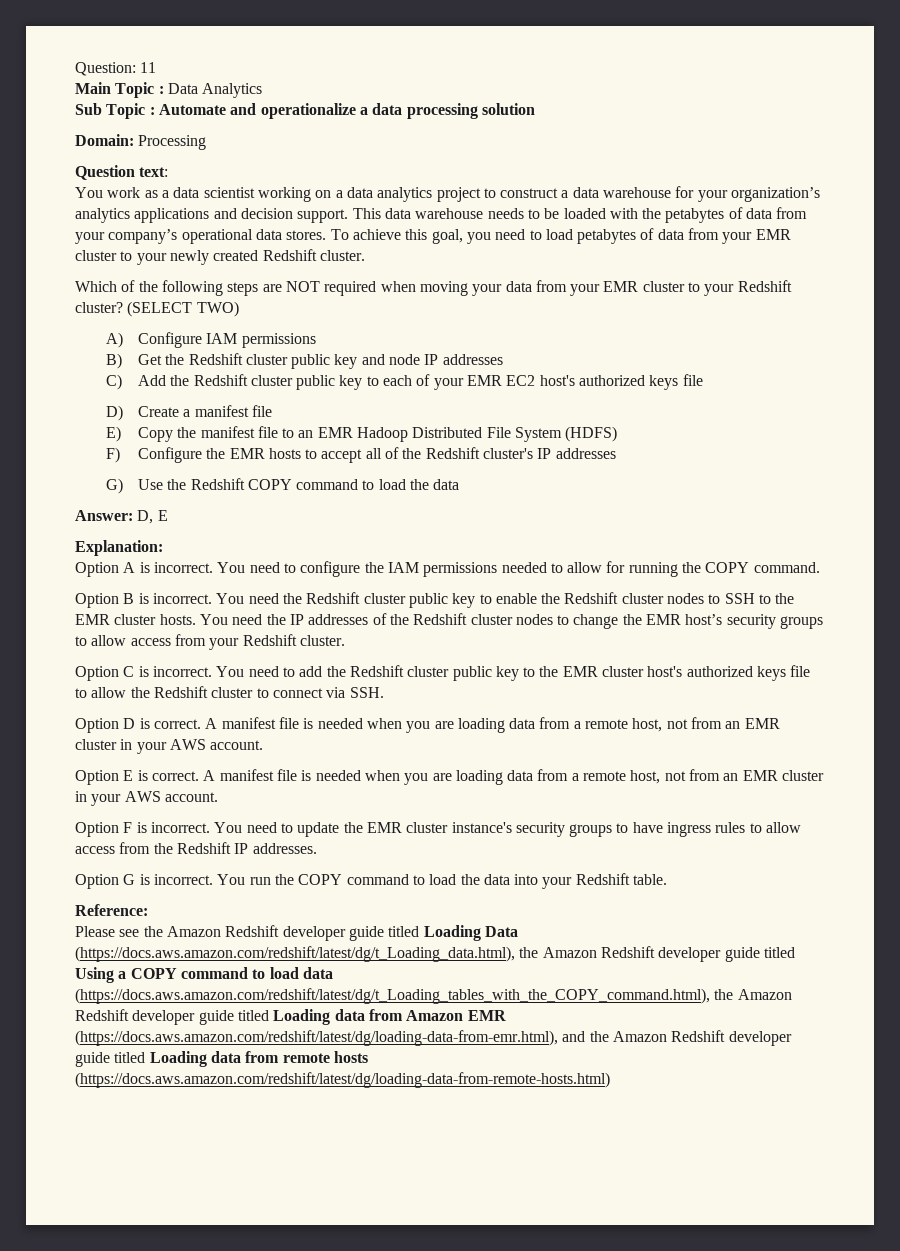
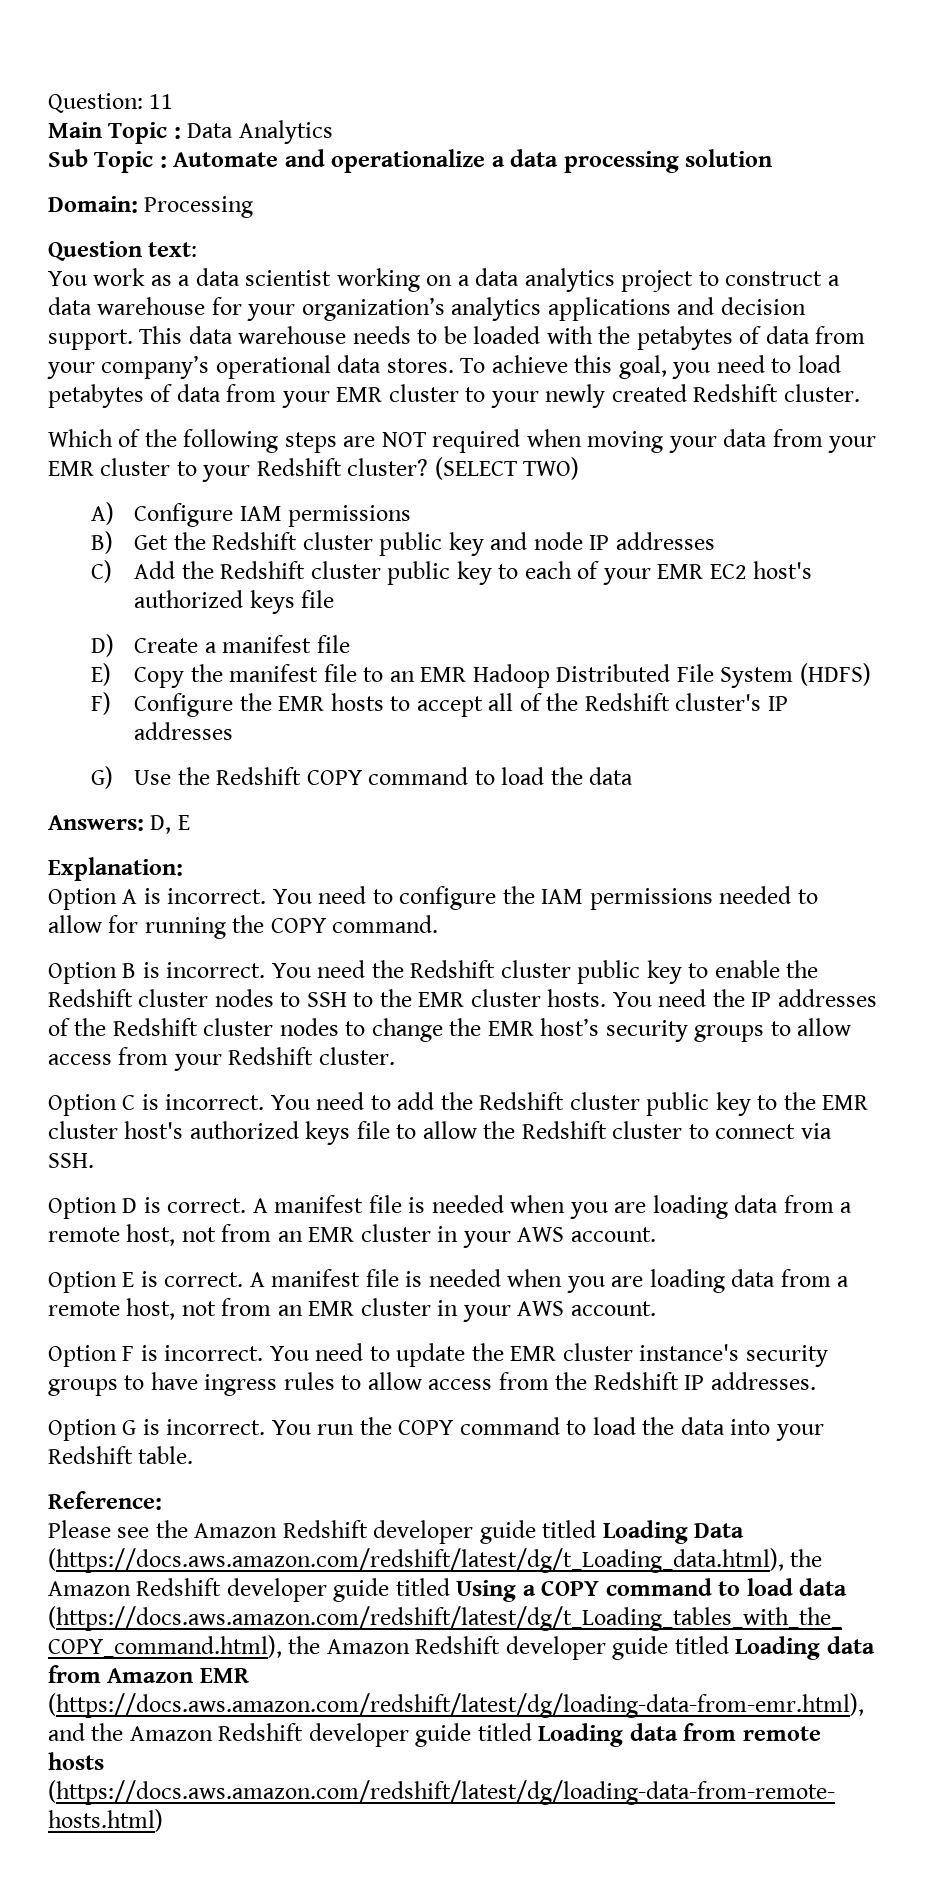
- Answer: D, E
+ Answers: D, E

